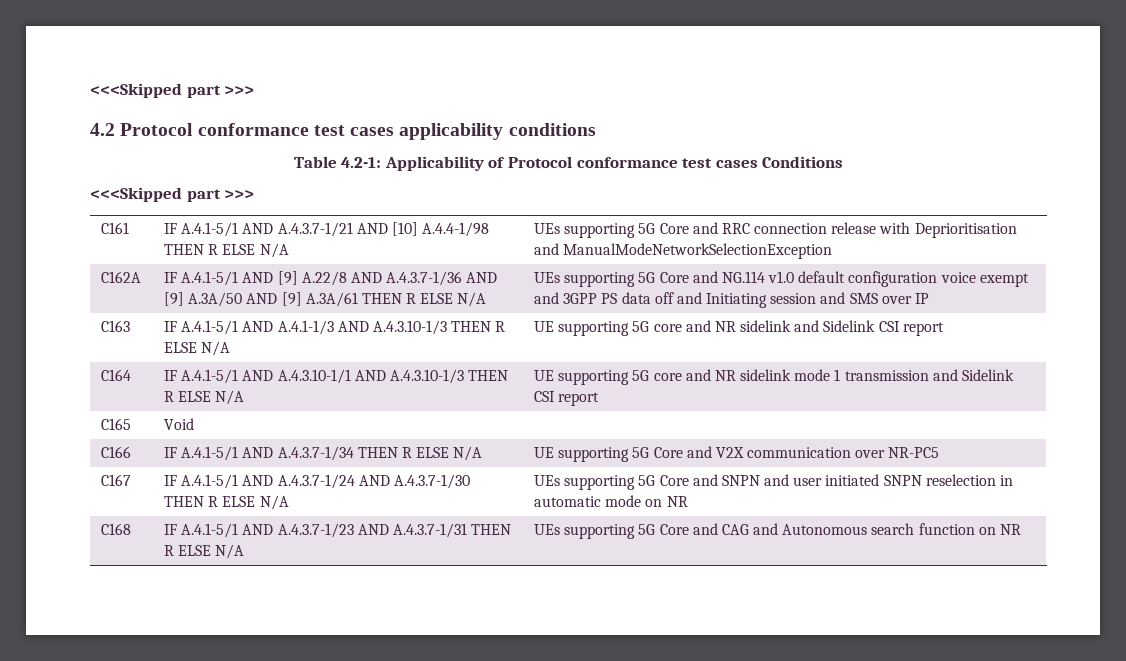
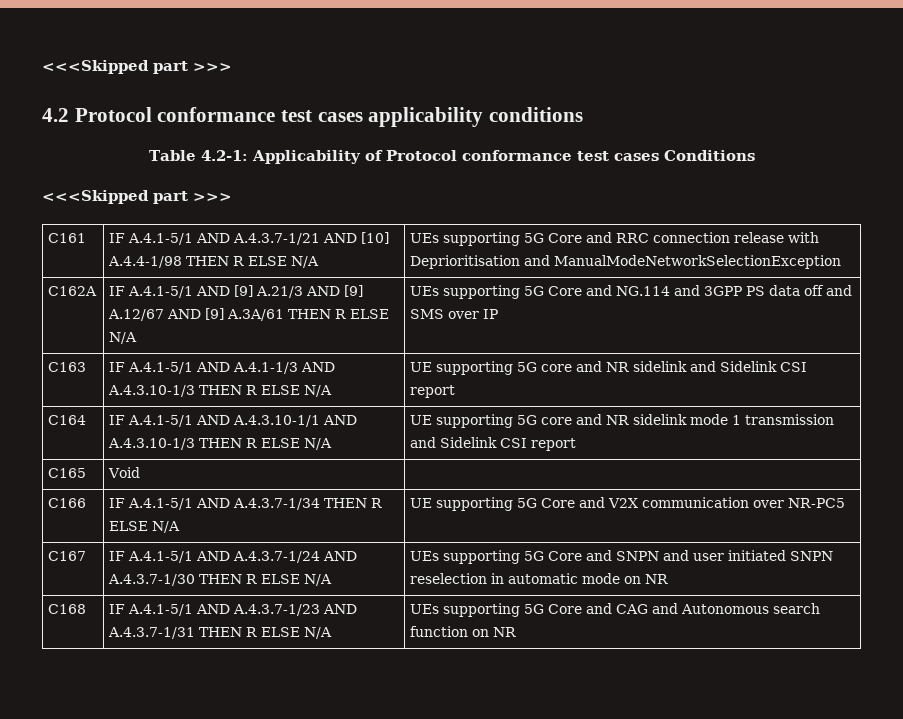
- IF A.4.1-5/1 AND [9] A.22/8 AND A.4.3.7-1/36 AND [9] A.3A/50 AND [9] A.3A/61 THEN R ELSE N/A
+ IF A.4.1-5/1 AND [9] A.21/3 AND [9] A.12/67 AND [9] A.3A/61 THEN R ELSE N/A
- UEs supporting 5G Core and NG.114 v1.0 default configuration voice exempt and 3GPP PS data off and Initiating session and SMS over IP
+ UEs supporting 5G Core and NG.114 and 3GPP PS data off and SMS over IP

